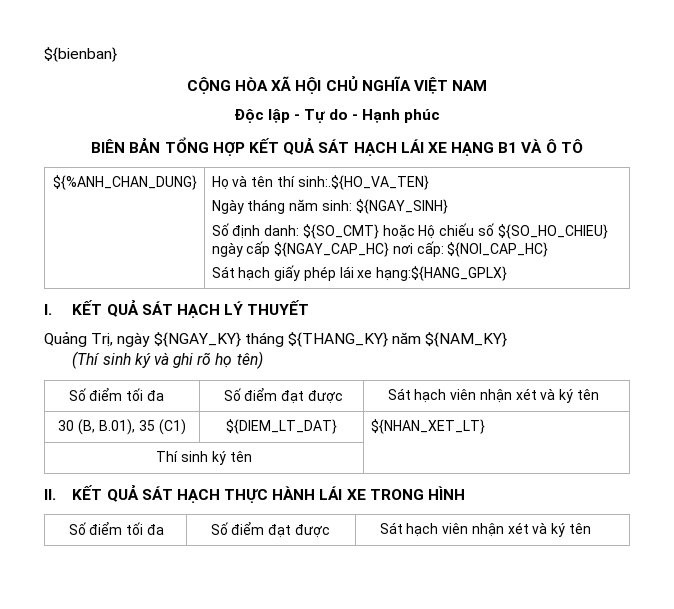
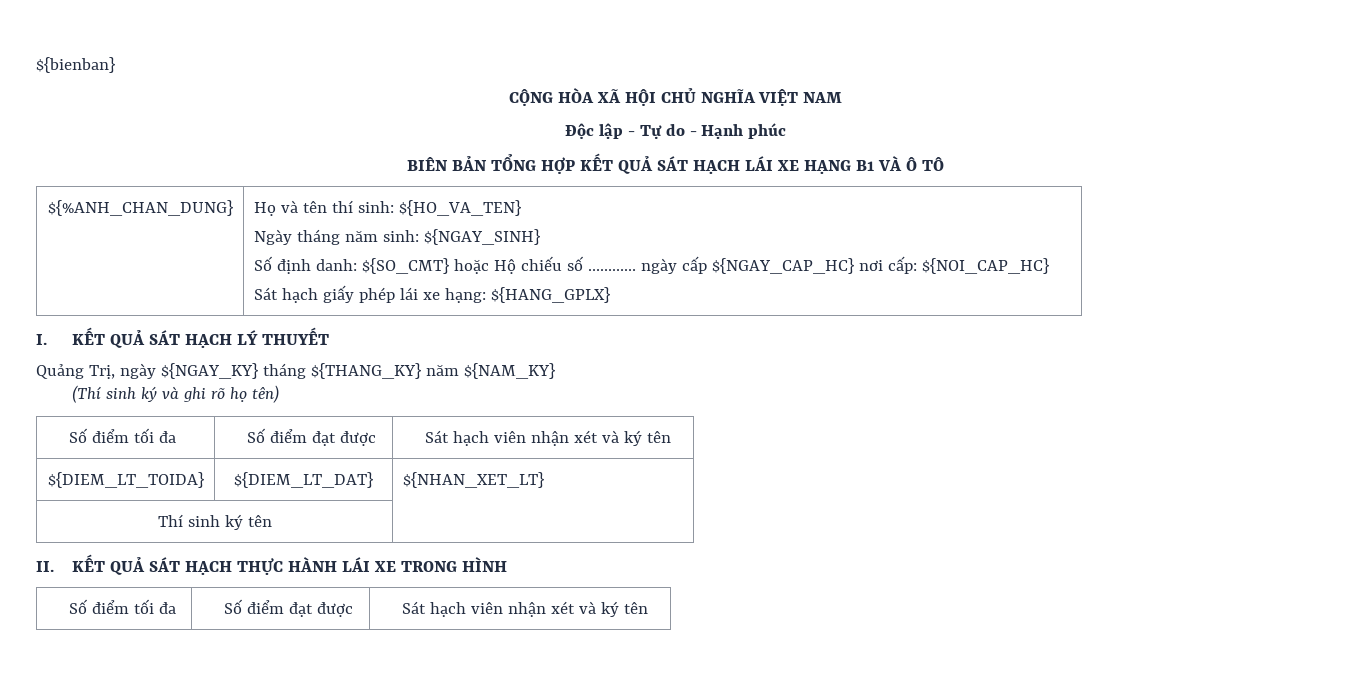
- ${%ANH_CHAN_DUNG} | Họ và tên thí sinh:.${HO_VA_TEN}
+ ${%ANH_CHAN_DUNG} | Họ và tên thí sinh: ${HO_VA_TEN}
  Ngày tháng năm sinh: ${NGAY_SINH}
- Số định danh: ${SO_CMT} hoặc Hộ chiếu số ${SO_HO_CHIEU} ngày cấp ${NGAY_CAP_HC} nơi cấp: ${NOI_CAP_HC}
- Sát hạch giấy phép lái xe hạng:${HANG_GPLX}
+ Số định danh: ${SO_CMT} hoặc Hộ chiếu số ………… ngày cấp ${NGAY_CAP_HC} nơi cấp: ${NOI_CAP_HC}
+ Sát hạch giấy phép lái xe hạng: ${HANG_GPLX}
- 30 (B, B.01), 35 (C1) | ${DIEM_LT_DAT} | ${NHAN_XET_LT}
+ ${DIEM_LT_TOIDA} | ${DIEM_LT_DAT} | ${NHAN_XET_LT}

